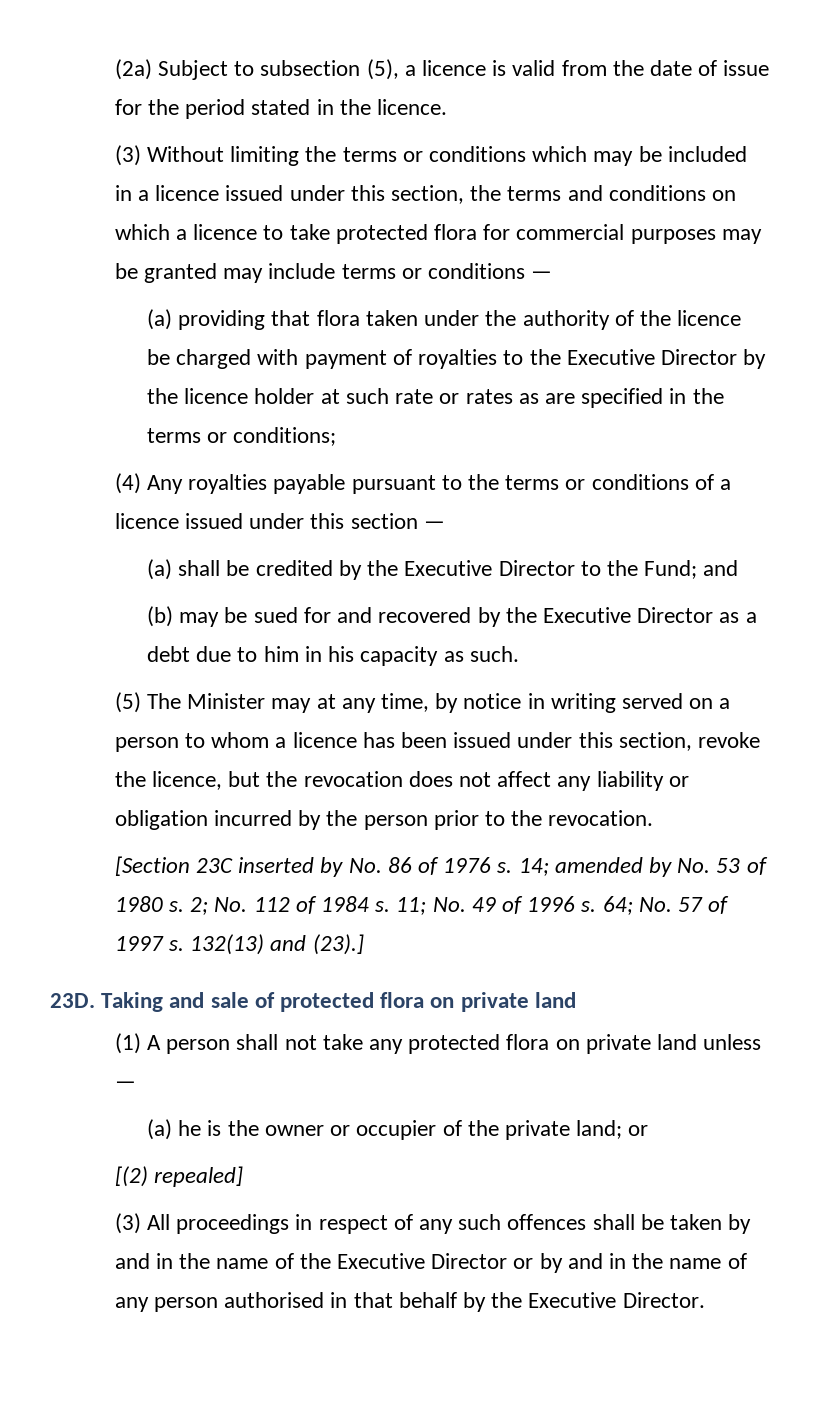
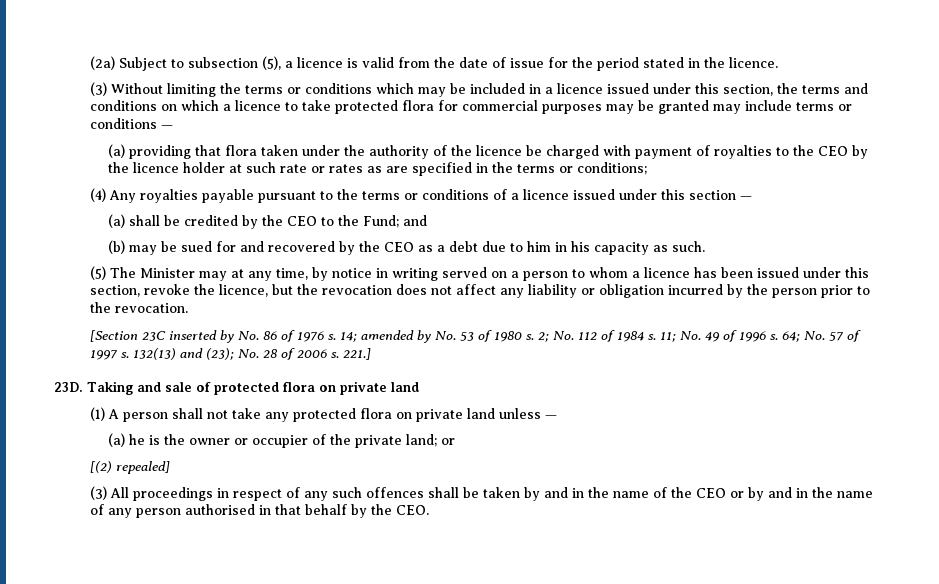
- (a) providing that flora taken under the authority of the licence be charged with payment of royalties to the Executive Director by the licence holder at such rate or rates as are specified in the terms or conditions;
+ (a) providing that flora taken under the authority of the licence be charged with payment of royalties to the CEO by the licence holder at such rate or rates as are specified in the terms or conditions;
- (a) shall be credited by the Executive Director to the Fund; and
+ (a) shall be credited by the CEO to the Fund; and
- (b) may be sued for and recovered by the Executive Director as a debt due to him in his capacity as such.
+ (b) may be sued for and recovered by the CEO as a debt due to him in his capacity as such.
- 132(13) and (23).]
+ 132(13) and (23); No. 28 of 2006 s. 221.]
- (3) All proceedings in respect of any such offences shall be taken by and in the name of the Executive Director or by and in the name of any person authorised in that behalf by the Executive Director.
+ (3) All proceedings in respect of any such offences shall be taken by and in the name of the CEO or by and in the name of any person authorised in that behalf by the CEO.

